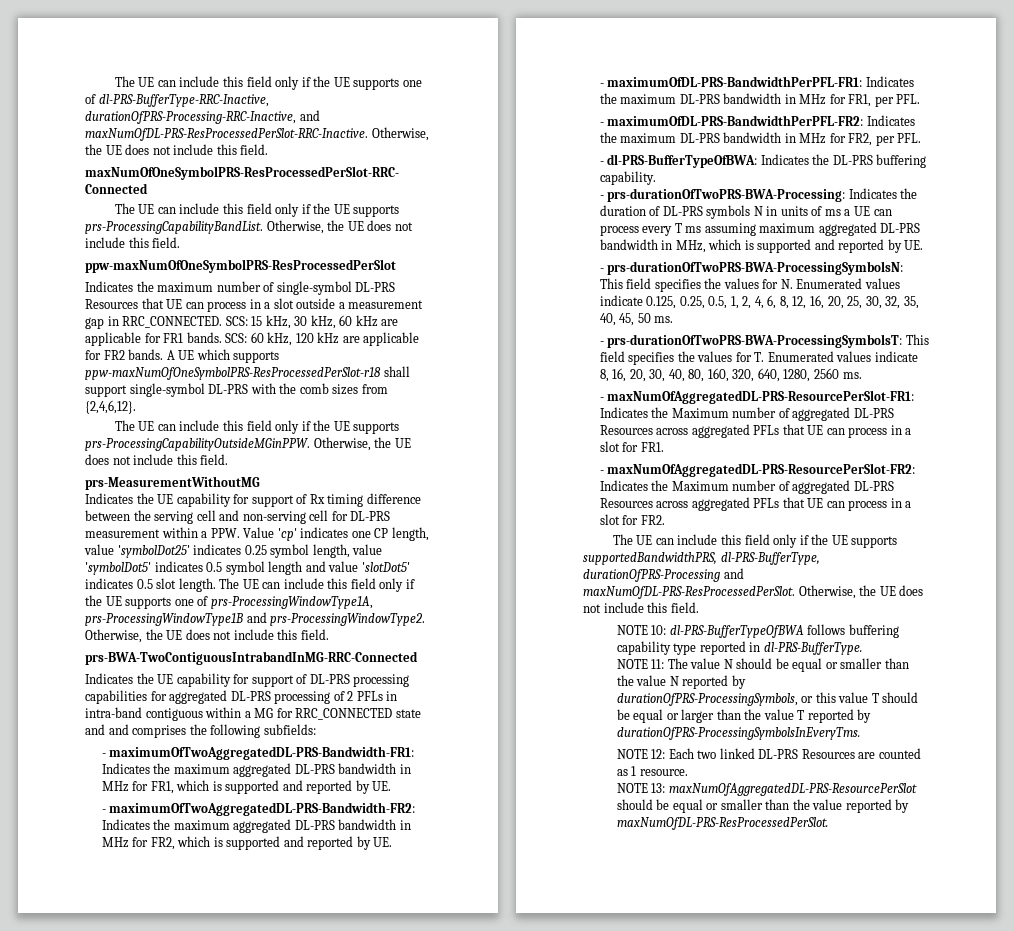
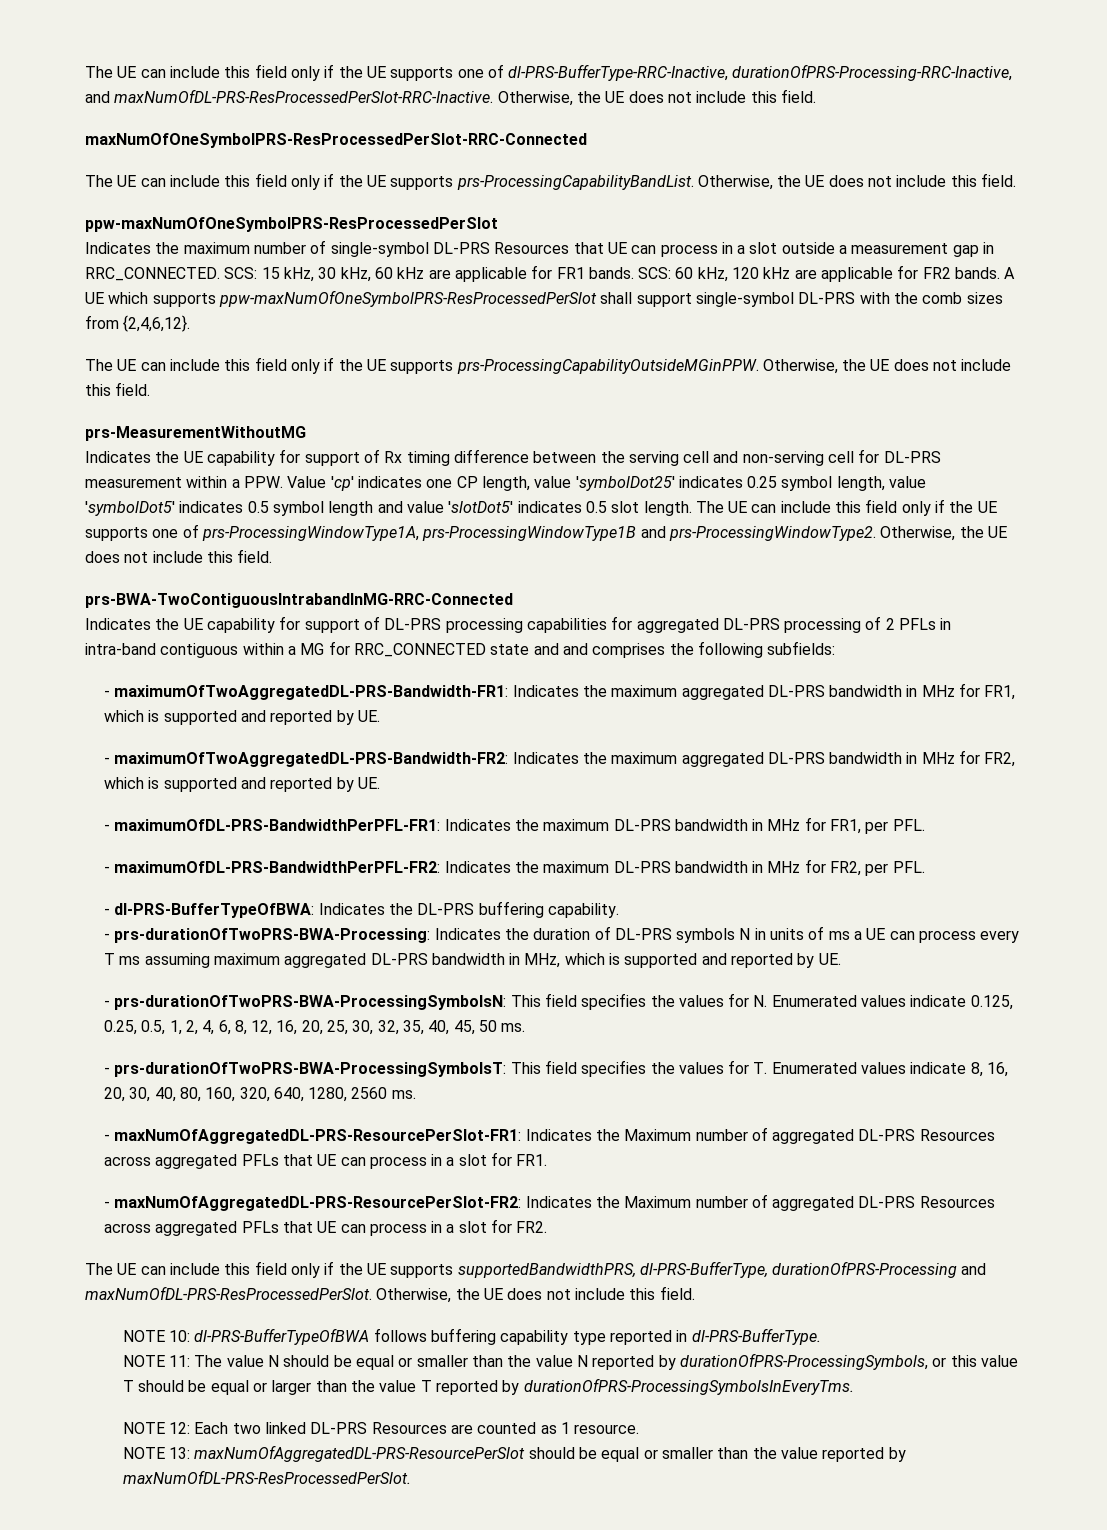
- A UE which supports ppw-maxNumOfOneSymbolPRS-ResProcessedPerSlot-r18 shall support single-symbol DL-PRS with the comb sizes from {2,4,6,12}.
+ A UE which supports ppw-maxNumOfOneSymbolPRS-ResProcessedPerSlot shall support single-symbol DL-PRS with the comb sizes from {2,4,6,12}.

